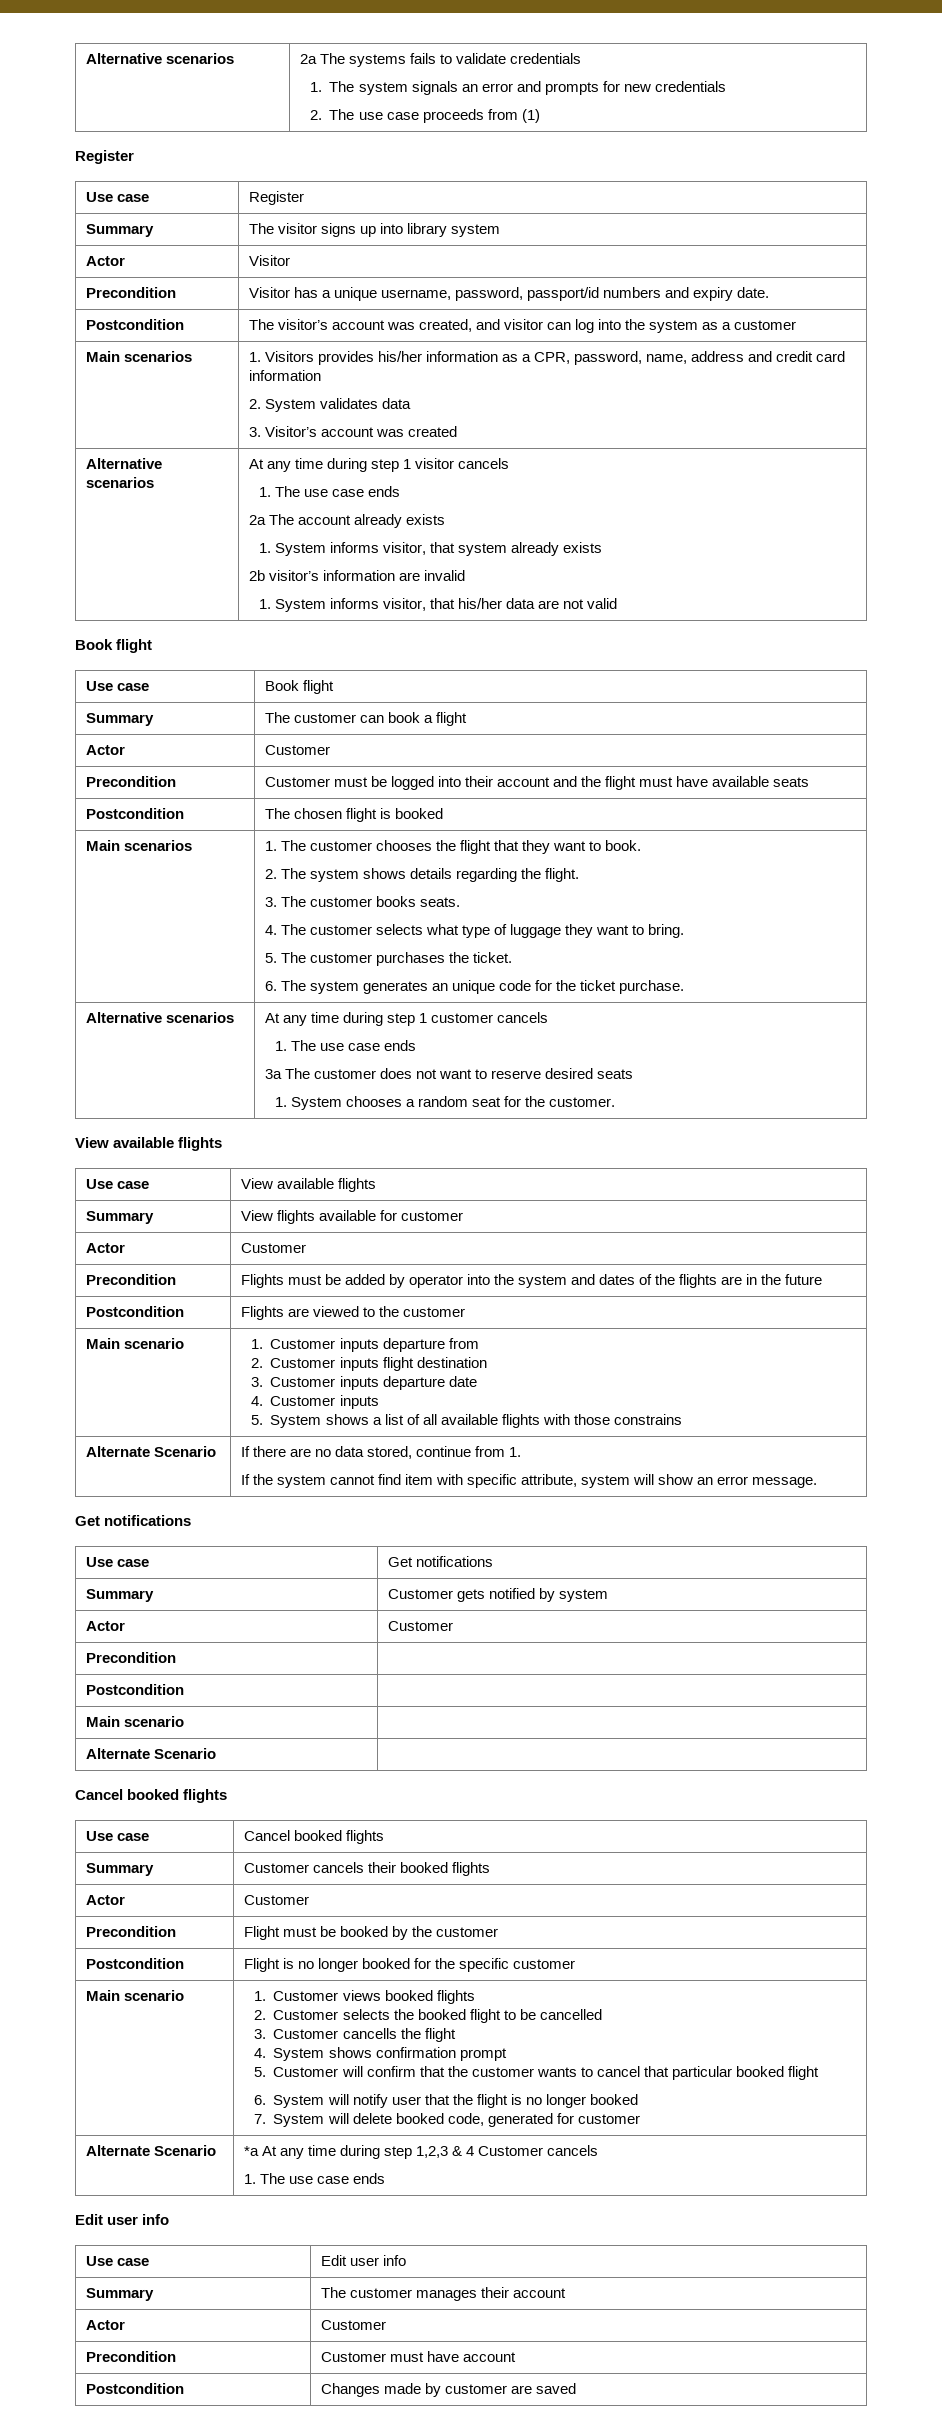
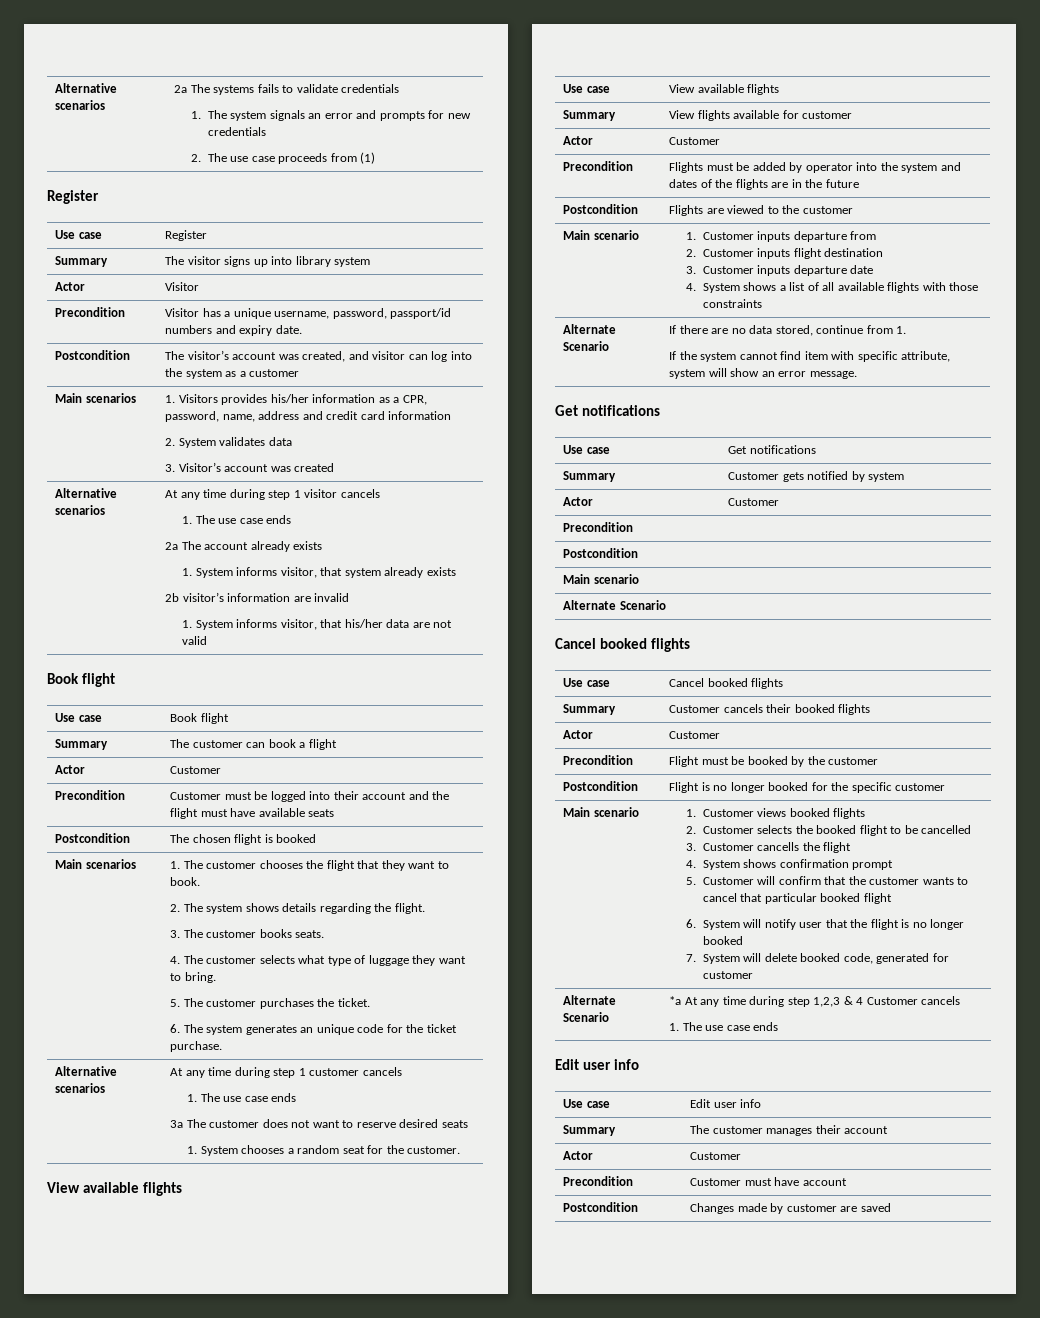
  Main scenario | 1. Customer inputs departure from
  2. Customer inputs flight destination
  3. Customer inputs departure date
- 4. Customer inputs
- 5. System shows a list of all available flights with those constrains
+ 4. System shows a list of all available flights with those constraints

